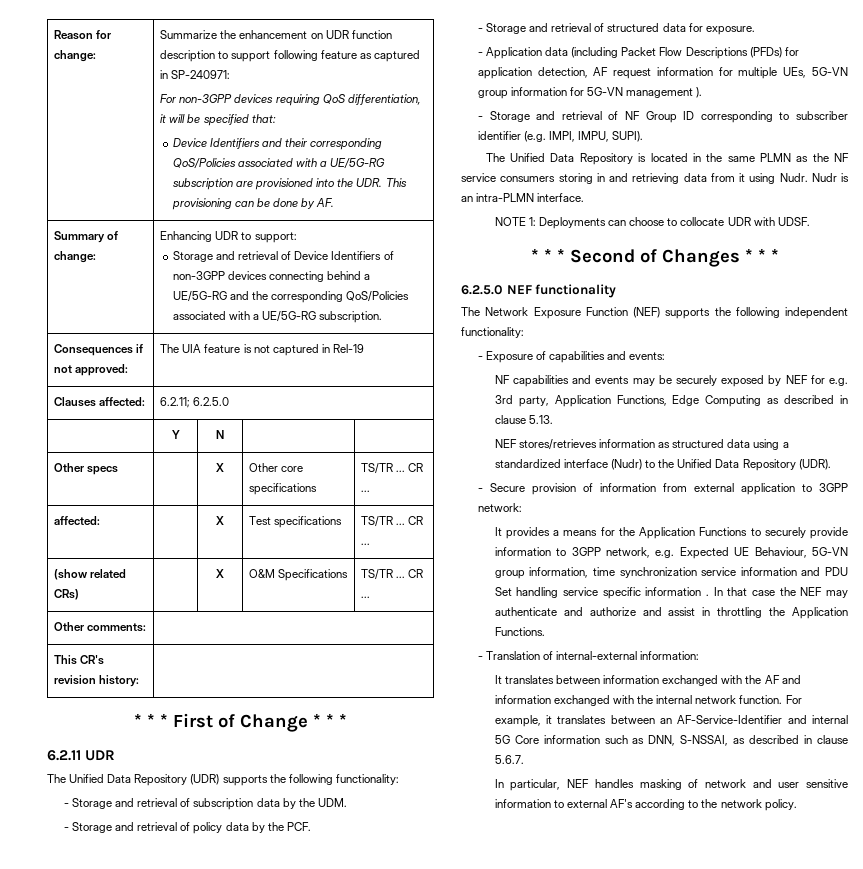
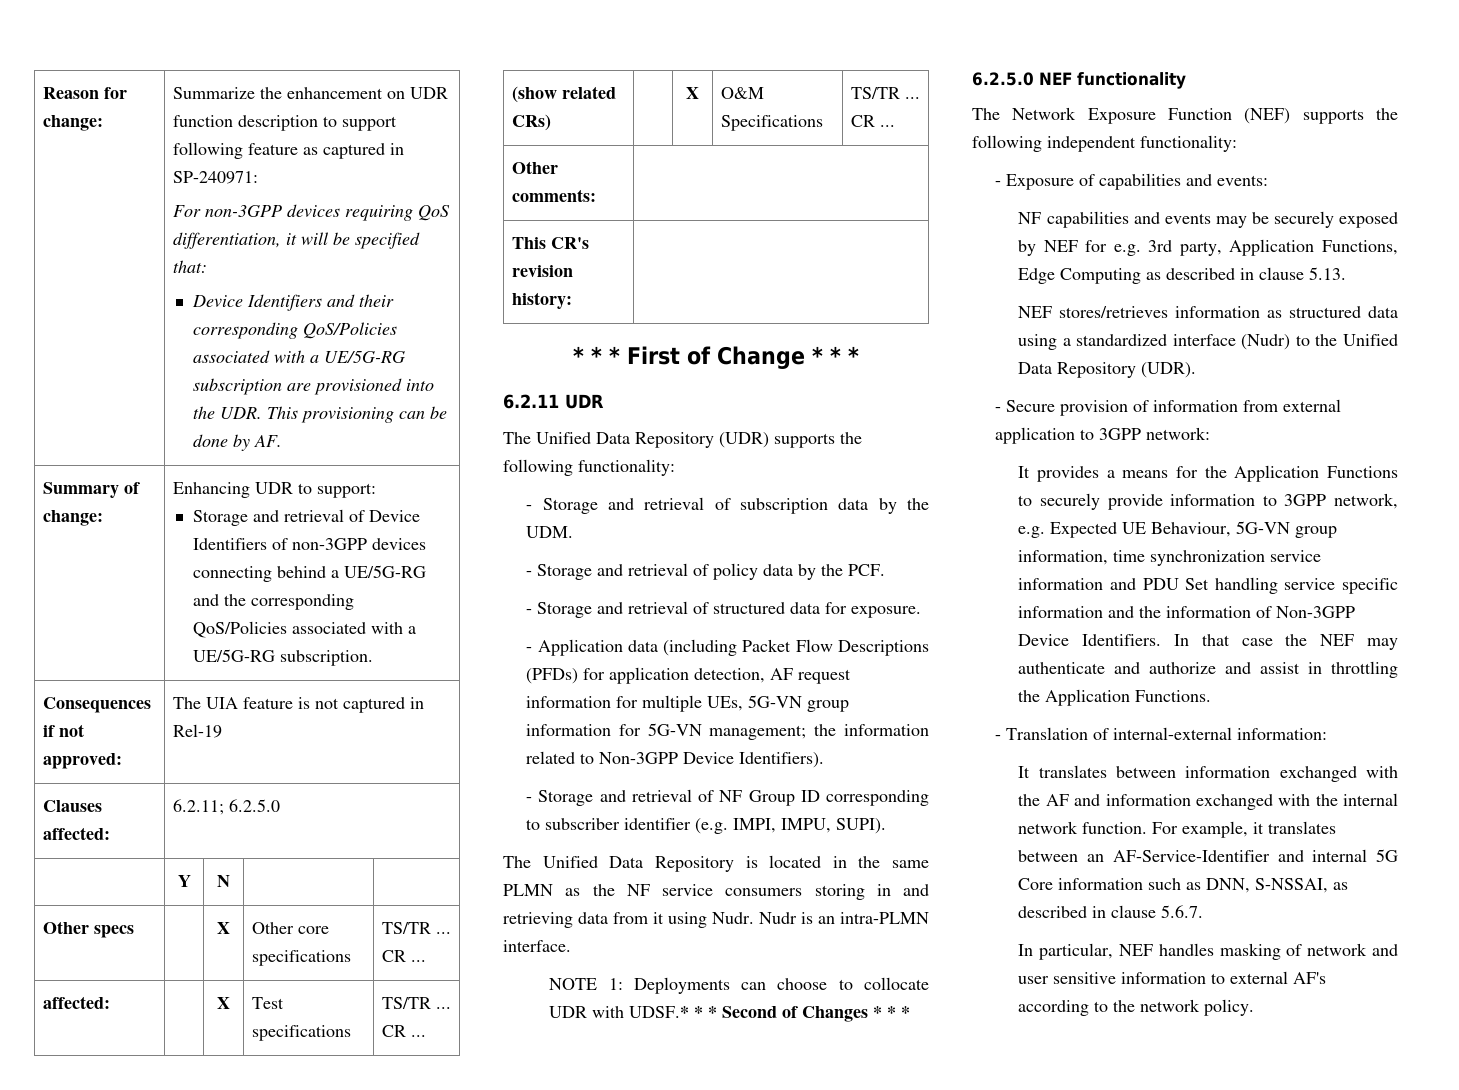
- - Application data (including Packet Flow Descriptions (PFDs) for application detection, AF request information for multiple UEs, 5G-VN group information for 5G-VN management ).
+ - Application data (including Packet Flow Descriptions (PFDs) for application detection, AF request information for multiple UEs, 5G-VN group information for 5G-VN management; the information related to Non-3GPP Device Identifiers).
- NOTE 1: Deployments can choose to collocate UDR with UDSF.
- * * * Second of Changes * * *
+ NOTE 1: Deployments can choose to collocate UDR with UDSF.* * * Second of Changes * * *
- It provides a means for the Application Functions to securely provide information to 3GPP network, e.g. Expected UE Behaviour, 5G-VN group information, time synchronization service information and PDU Set handling service specific information .
+ It provides a means for the Application Functions to securely provide information to 3GPP network, e.g. Expected UE Behaviour, 5G-VN group information, time synchronization service information and PDU Set handling service specific information and the information of Non-3GPP Device Identifiers.

